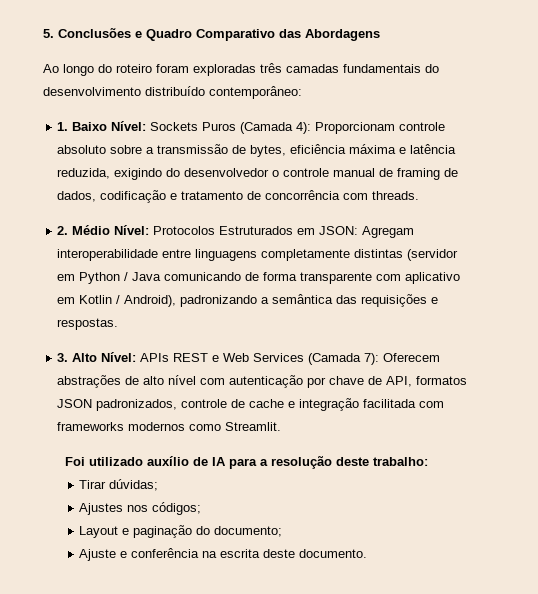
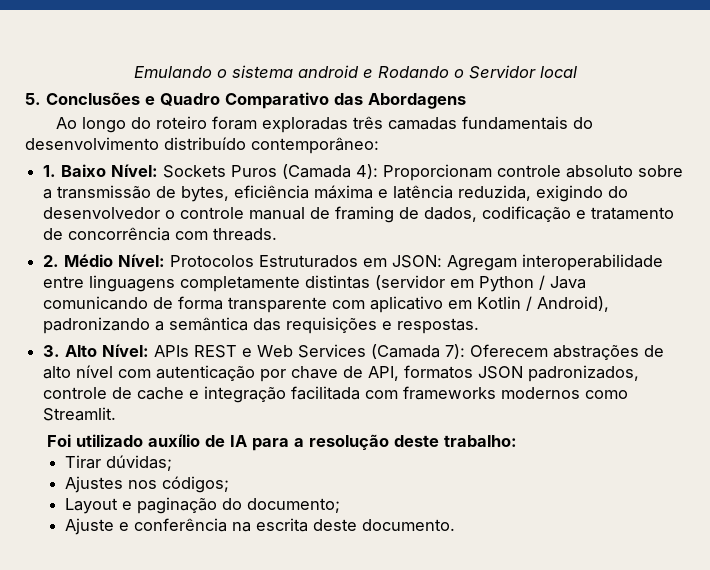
+ Emulando o sistema android e Rodando o Servidor local

